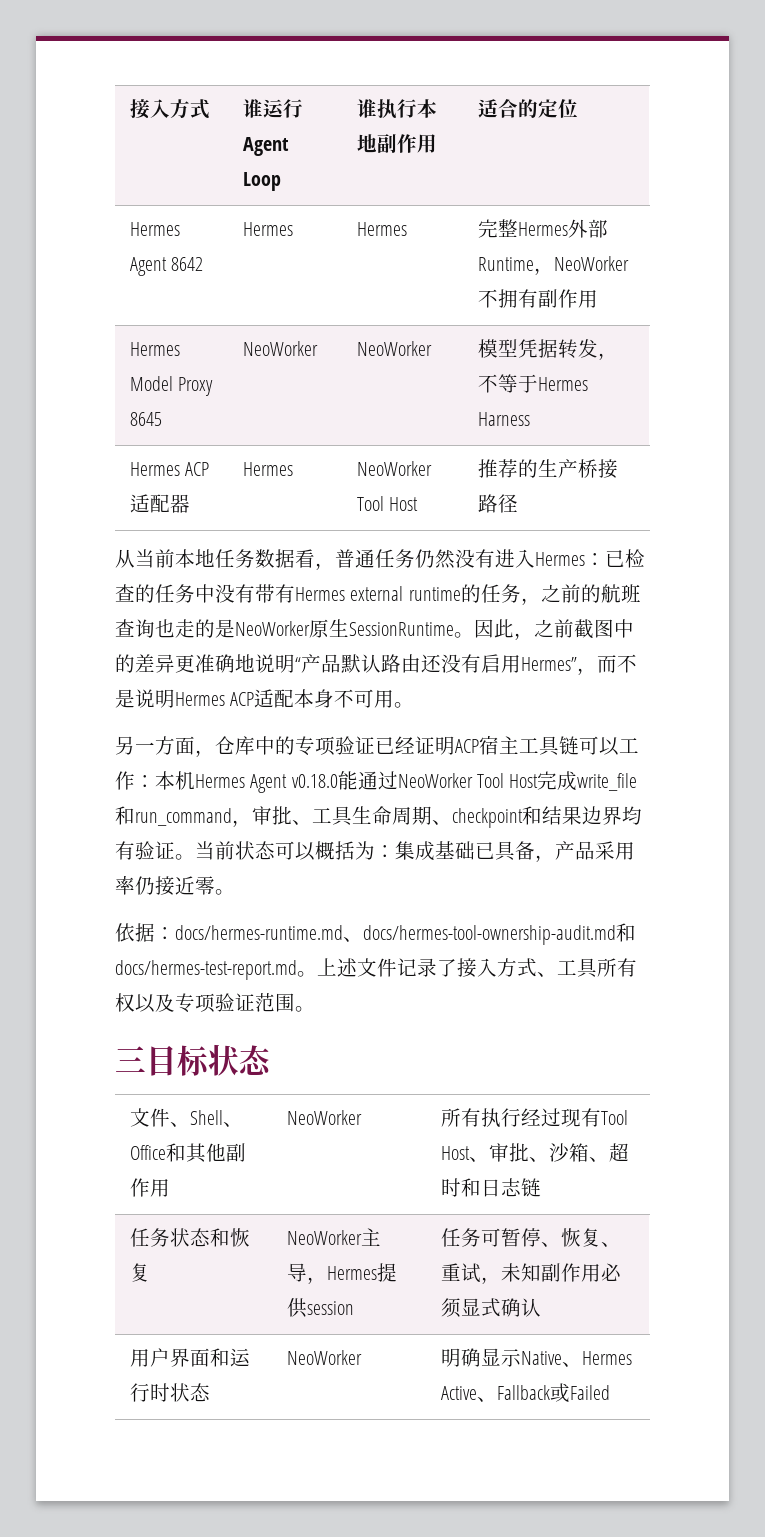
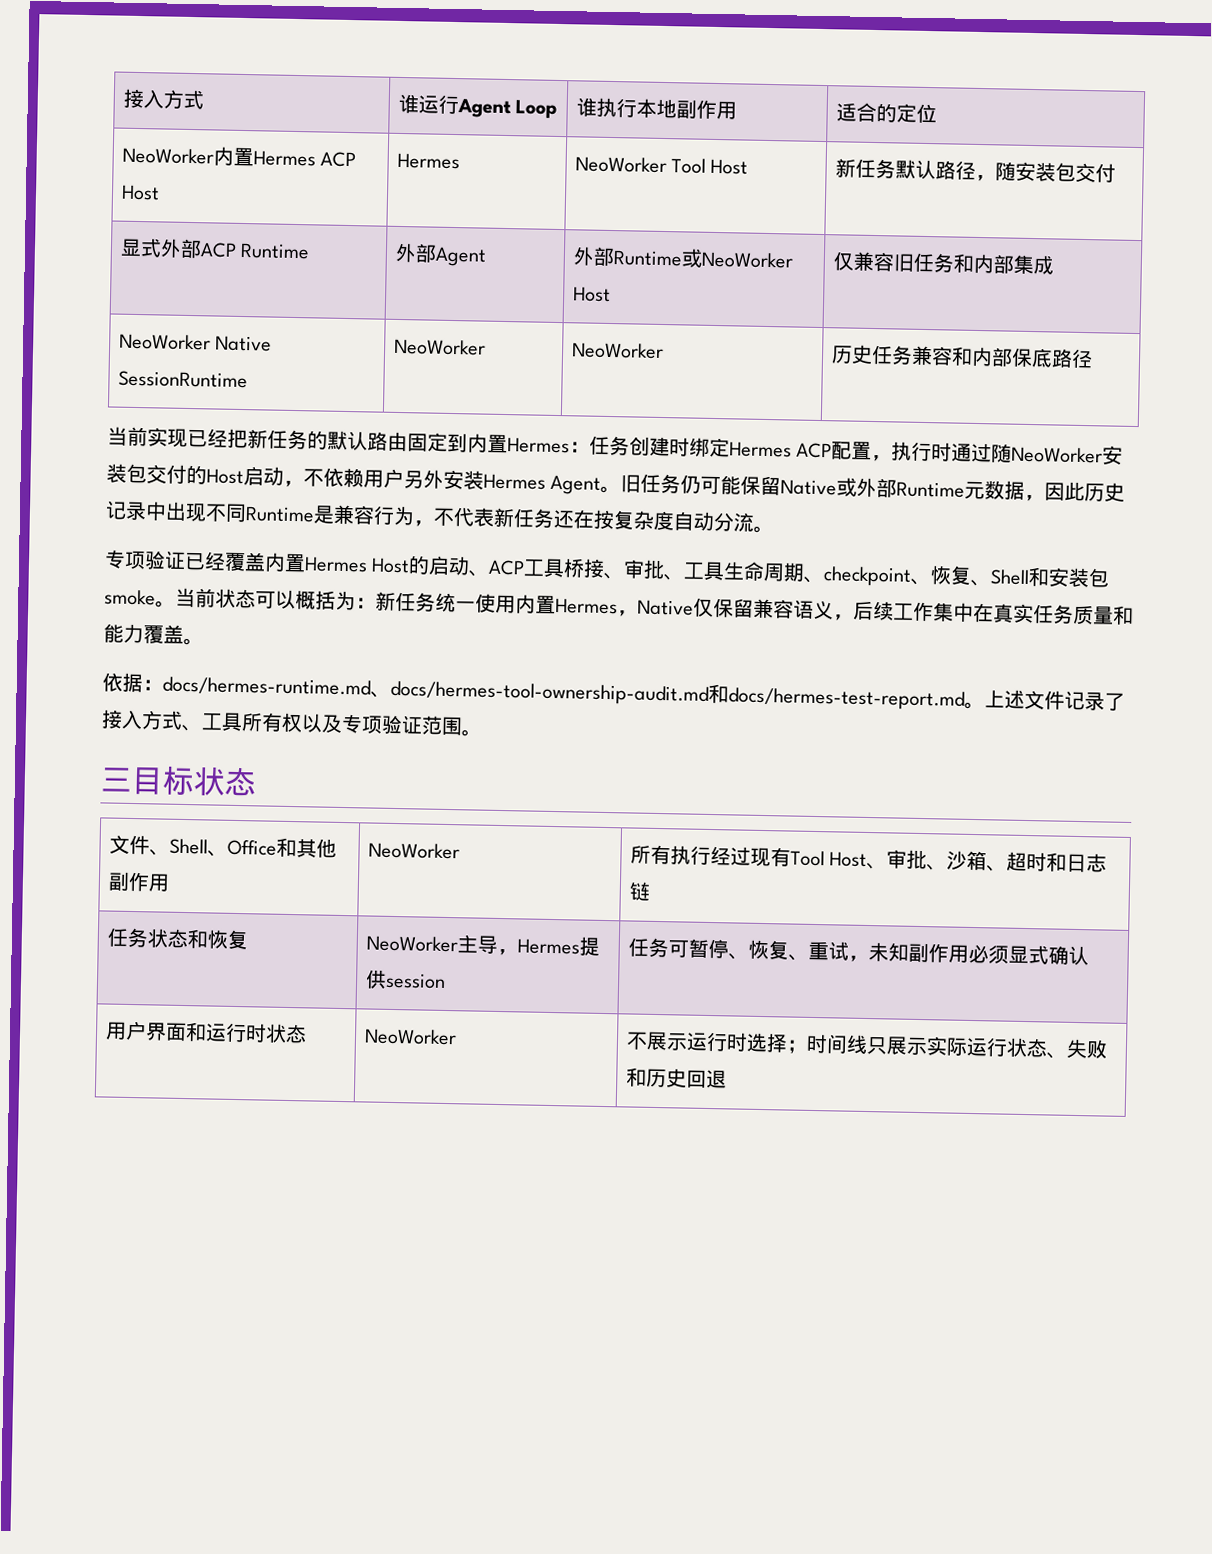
- Hermes Agent 8642 | Hermes | Hermes | 完整Hermes外部Runtime，NeoWorker不拥有副作用
- Hermes Model Proxy 8645 | NeoWorker | NeoWorker | 模型凭据转发，不等于Hermes Harness
- Hermes ACP适配器 | Hermes | NeoWorker Tool Host | 推荐的生产桥接路径
- 从当前本地任务数据看，普通任务仍然没有进入Hermes：已检查的任务中没有带有Hermes external runtime的任务，之前的航班查询也走的是NeoWorker原生SessionRuntime。因此，之前截图中的差异更准确地说明“产品默认路由还没有启用Hermes”，而不是说明Hermes ACP适配本身不可用。
- 另一方面，仓库中的专项验证已经证明ACP宿主工具链可以工作：本机Hermes Agent v0.18.0能通过NeoWorker Tool Host完成write_file和run_command，审批、工具生命周期、checkpoint和结果边界均有验证。
+ NeoWorker内置Hermes ACP Host | Hermes | NeoWorker Tool Host | 新任务默认路径，随安装包交付
+ 显式外部ACP Runtime | 外部Agent | 外部Runtime或NeoWorker Host | 仅兼容旧任务和内部集成
+ NeoWorker Native SessionRuntime | NeoWorker | NeoWorker | 历史任务兼容和内部保底路径
+ 当前实现已经把新任务的默认路由固定到内置Hermes：任务创建时绑定Hermes ACP配置，执行时通过随NeoWorker安装包交付的Host启动，不依赖用户另外安装Hermes Agent。旧任务仍可能保留Native或外部Runtime元数据，因此历史记录中出现不同Runtime是兼容行为，不代表新任务还在按复杂度自动分流。
+ 专项验证已经覆盖内置Hermes Host的启动、ACP工具桥接、审批、工具生命周期、checkpoint、恢复、Shell和安装包smoke。
- 当前状态可以概括为：集成基础已具备，产品采用率仍接近零。
+ 当前状态可以概括为：新任务统一使用内置Hermes，Native仅保留兼容语义，后续工作集中在真实任务质量和能力覆盖。
- 用户界面和运行时状态 | NeoWorker | 明确显示Native、Hermes Active、Fallback或Failed
+ 用户界面和运行时状态 | NeoWorker | 不展示运行时选择；时间线只展示实际运行状态、失败和历史回退

